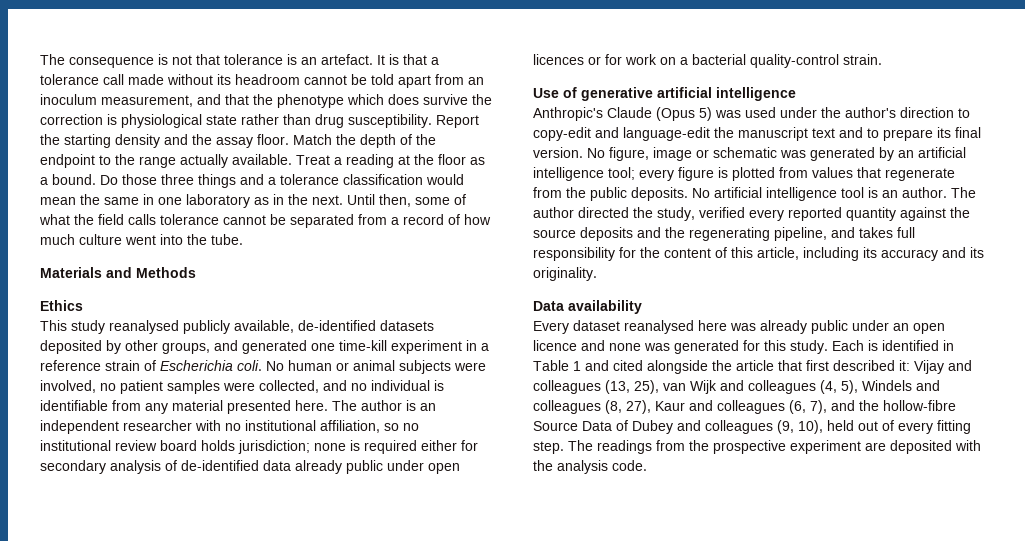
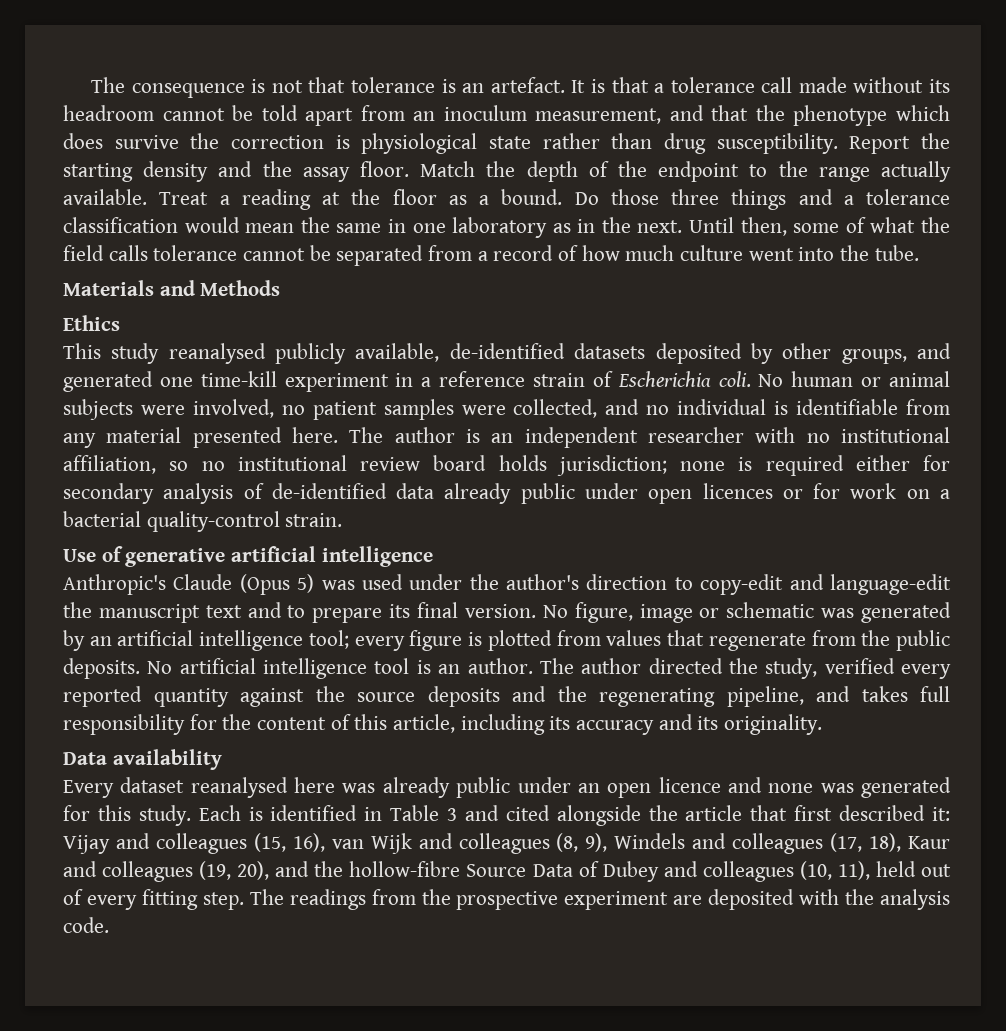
- Each is identified in Table 1 and cited alongside the article that first described it: Vijay and colleagues (13, 25), van Wijk and colleagues (4, 5), Windels and colleagues (8, 27), Kaur and colleagues (6, 7), and the hollow-fibre Source Data of Dubey and colleagues (9, 10), held out of every fitting step.
+ Each is identified in Table 3 and cited alongside the article that first described it: Vijay and colleagues (15, 16), van Wijk and colleagues (8, 9), Windels and colleagues (17, 18), Kaur and colleagues (19, 20), and the hollow-fibre Source Data of Dubey and colleagues (10, 11), held out of every fitting step.

